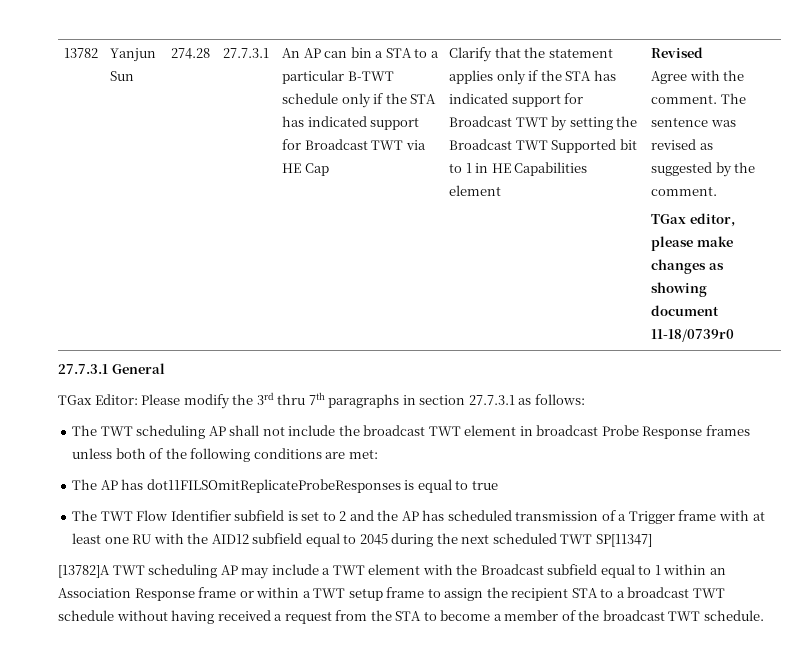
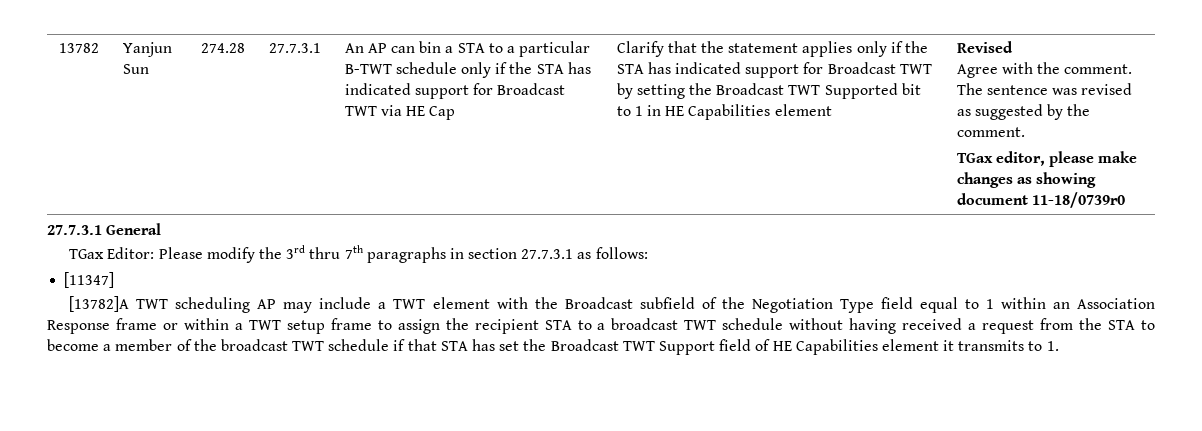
- The TWT scheduling AP shall not include the broadcast TWT element in broadcast Probe Response frames unless both of the following conditions are met:
- The AP has dot11FILSOmitReplicateProbeResponses is equal to true
- The TWT Flow Identifier subfield is set to 2 and the AP has scheduled transmission of a Trigger frame with at least one RU with the AID12 subfield equal to 2045 during the next scheduled TWT SP[11347]
+ [11347]
- [13782]A TWT scheduling AP may include a TWT element with the Broadcast subfield equal to 1 within an Association Response frame or within a TWT setup frame to assign the recipient STA to a broadcast TWT schedule without having received a request from the STA to become a member of the broadcast TWT schedule.
+ [13782]A TWT scheduling AP may include a TWT element with the Broadcast subfield of the Negotiation Type field equal to 1 within an Association Response frame or within a TWT setup frame to assign the recipient STA to a broadcast TWT schedule without having received a request from the STA to become a member of the broadcast TWT schedule if that STA has set the Broadcast TWT Support field of HE Capabilities element it transmits to 1.

